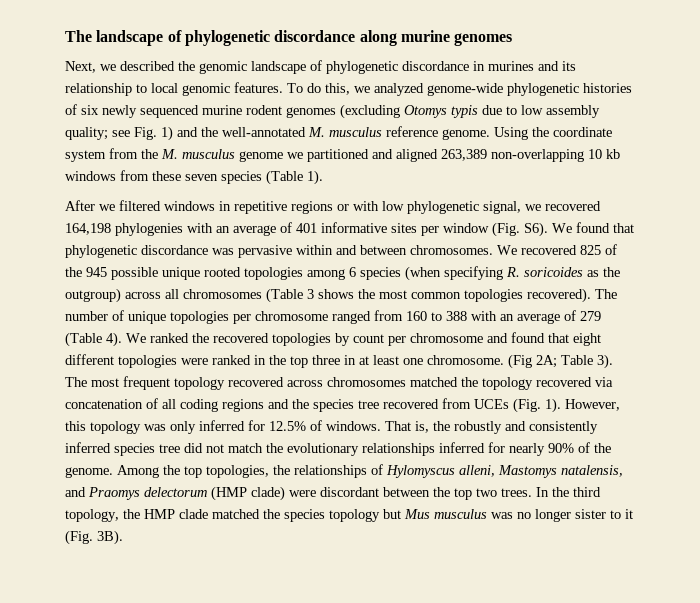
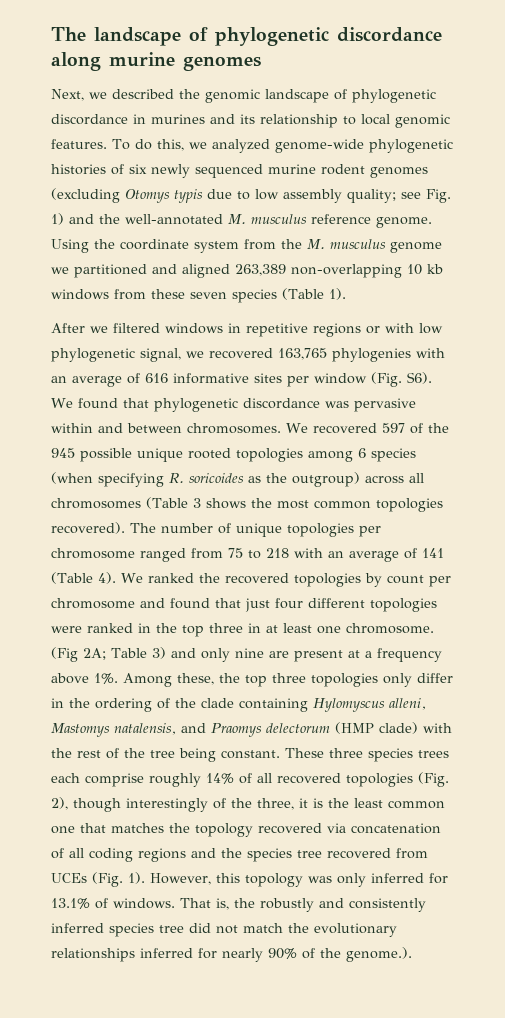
- After we filtered windows in repetitive regions or with low phylogenetic signal, we recovered 164,198 phylogenies with an average of 401 informative sites per window (Fig. S6). We found that phylogenetic discordance was pervasive within and between chromosomes.
+ After we filtered windows in repetitive regions or with low phylogenetic signal, we recovered 163,765 phylogenies with an average of 616 informative sites per window (Fig. S6). We found that phylogenetic discordance was pervasive within and between chromosomes.
- We recovered 825 of the 945 possible unique rooted topologies among 6 species (when specifying R. soricoides as the outgroup) across all chromosomes (Table 3 shows the most common topologies recovered).
+ We recovered 597 of the 945 possible unique rooted topologies among 6 species (when specifying R. soricoides as the outgroup) across all chromosomes (Table 3 shows the most common topologies recovered).
- The number of unique topologies per chromosome ranged from 160 to 388 with an average of 279 (Table 4).
+ The number of unique topologies per chromosome ranged from 75 to 218 with an average of 141 (Table 4).
- We ranked the recovered topologies by count per chromosome and found that eight different topologies were ranked in the top three in at least one chromosome.
+ We ranked the recovered topologies by count per chromosome and found that just four different topologies were ranked in the top three in at least one chromosome.
- (Fig 2A; Table 3). The most frequent topology recovered across chromosomes matched the topology recovered via concatenation of all coding regions and the species tree recovered from UCEs (Fig. 1).
+ (Fig 2A; Table 3) and only nine are present at a frequency above 1%. Among these, the top three topologies only differ in the ordering of the clade containing Hylomyscus alleni, Mastomys natalensis, and Praomys delectorum (HMP clade) with the rest of the tree being constant. These three species trees each comprise roughly 14% of all recovered topologies (Fig. 2), though interestingly of the three, it is the least common one that matches the topology recovered via concatenation of all coding regions and the species tree recovered from UCEs (Fig. 1).
- However, this topology was only inferred for 12.5% of windows.
+ However, this topology was only inferred for 13.1% of windows.
- That is, the robustly and consistently inferred species tree did not match the evolutionary relationships inferred for nearly 90% of the genome. Among the top topologies, the relationships of Hylomyscus alleni, Mastomys natalensis, and Praomys delectorum (HMP clade) were discordant between the top two trees. In the third topology, the HMP clade matched the species topology but Mus musculus was no longer sister to it (Fig. 3B).
+ That is, the robustly and consistently inferred species tree did not match the evolutionary relationships inferred for nearly 90% of the genome.).

